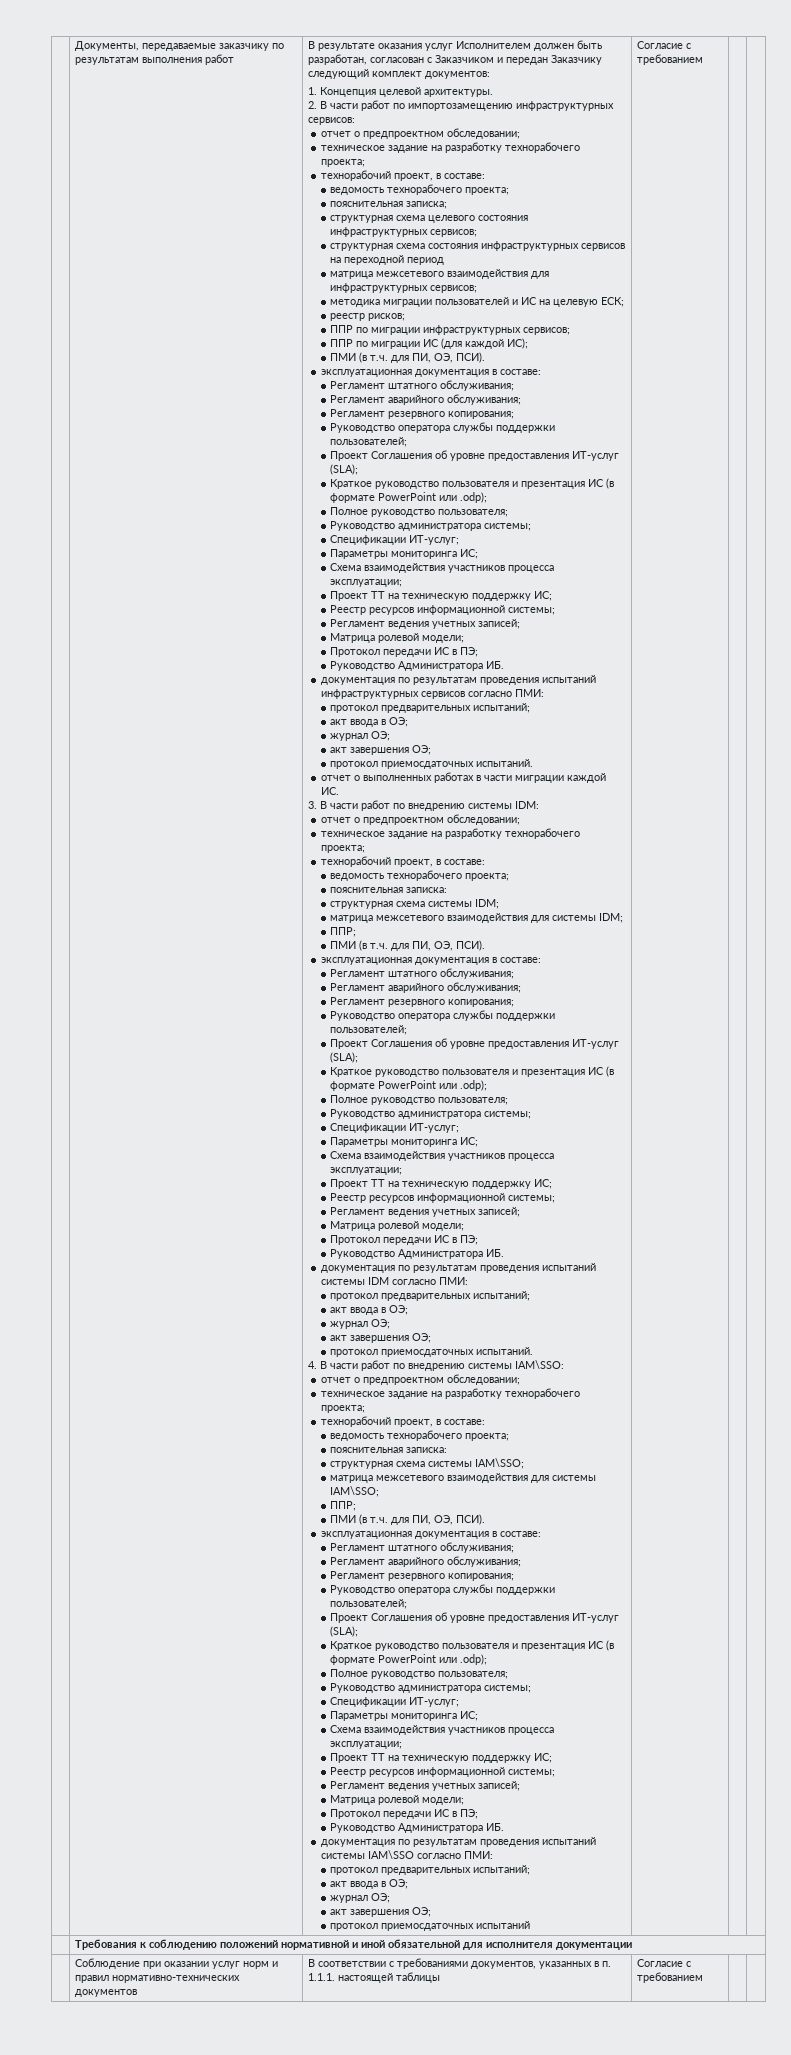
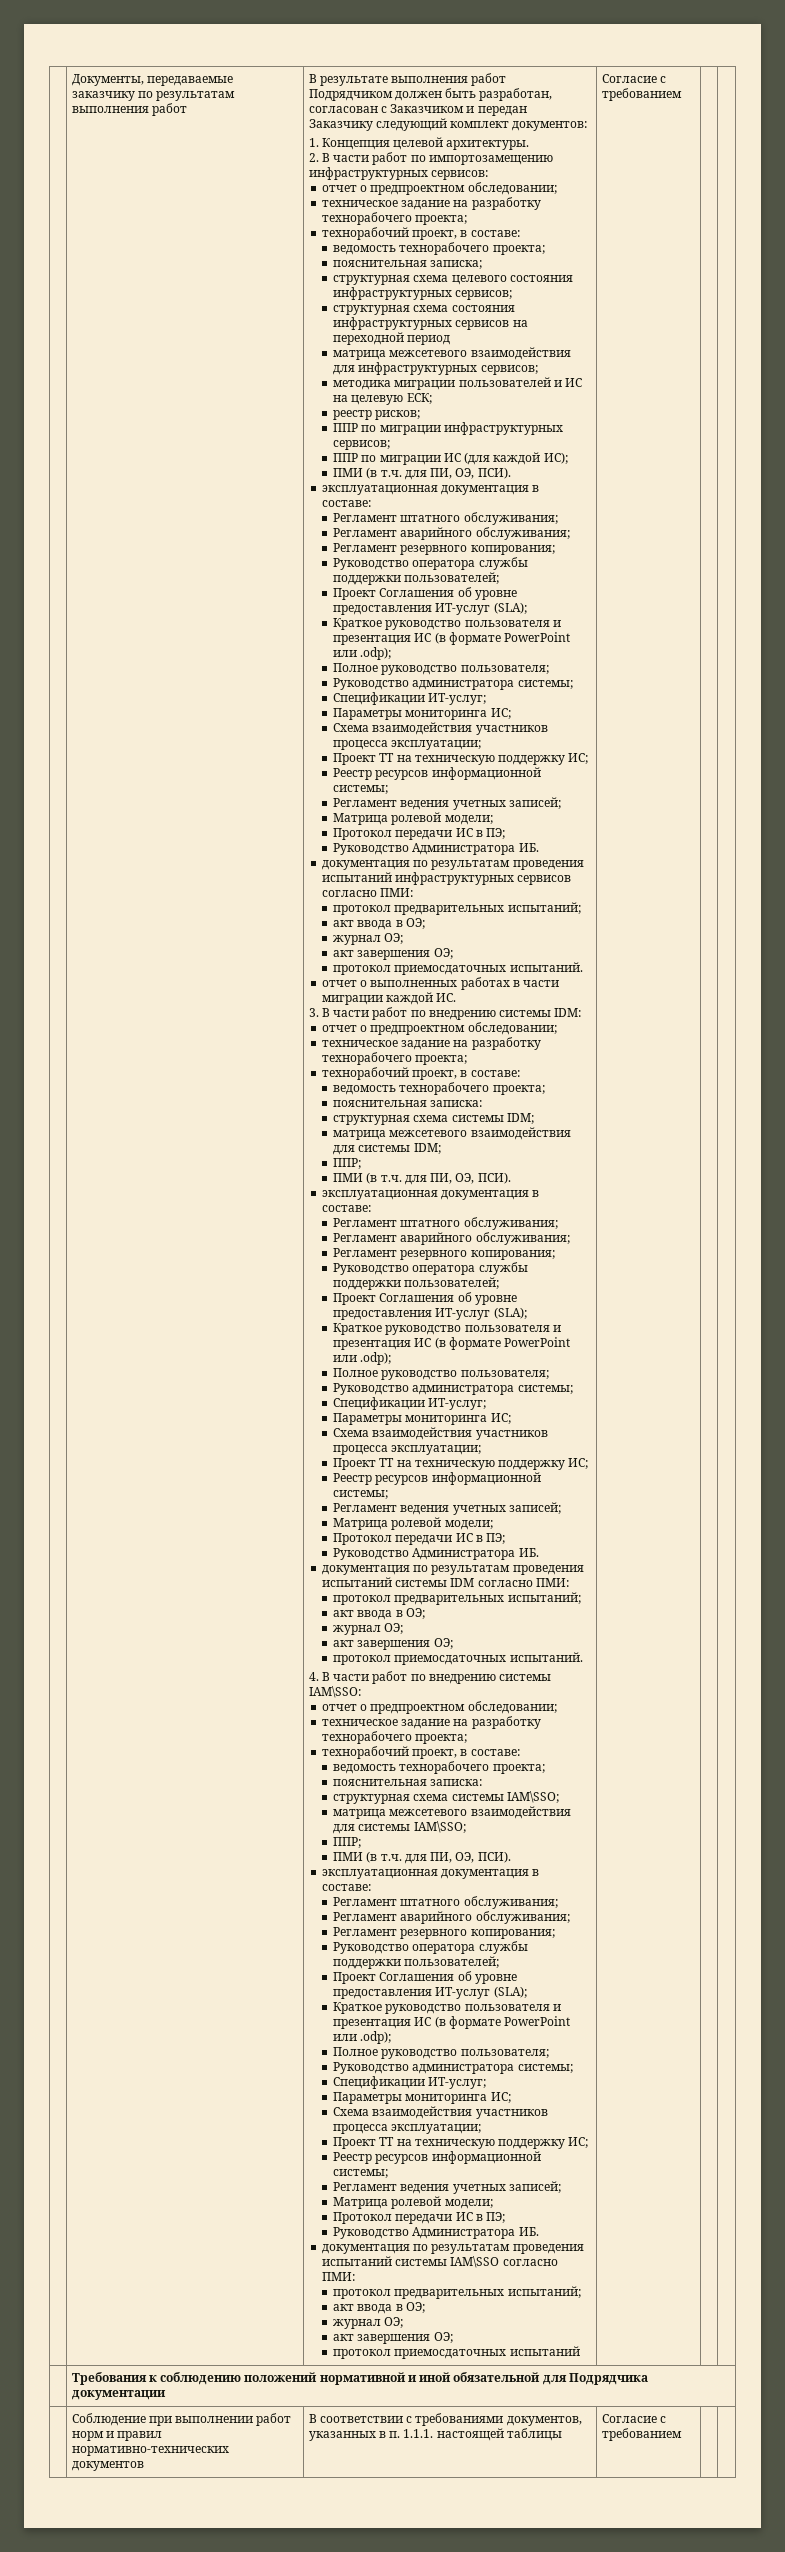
- В результате оказания услуг Исполнителем должен быть разработан, согласован с Заказчиком и передан Заказчику следующий комплект документов:
+ В результате выполнения работ Подрядчиком должен быть разработан, согласован с Заказчиком и передан Заказчику следующий комплект документов:
- | Требования к соблюдению положений нормативной и иной обязательной для исполнителя документации
+ | Требования к соблюдению положений нормативной и иной обязательной для Подрядчика документации
- | Соблюдение при оказании услуг норм и правил нормативно-технических документов | В соответствии с требованиями документов, указанных в п. 1.1.1. настоящей таблицы | Согласие с требованием | |
+ | Соблюдение при выполнении работ норм и правил нормативно-технических документов | В соответствии с требованиями документов, указанных в п. 1.1.1. настоящей таблицы | Согласие с требованием | |

